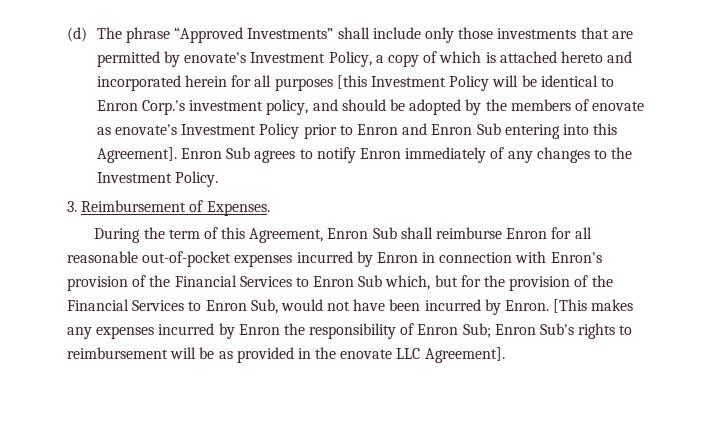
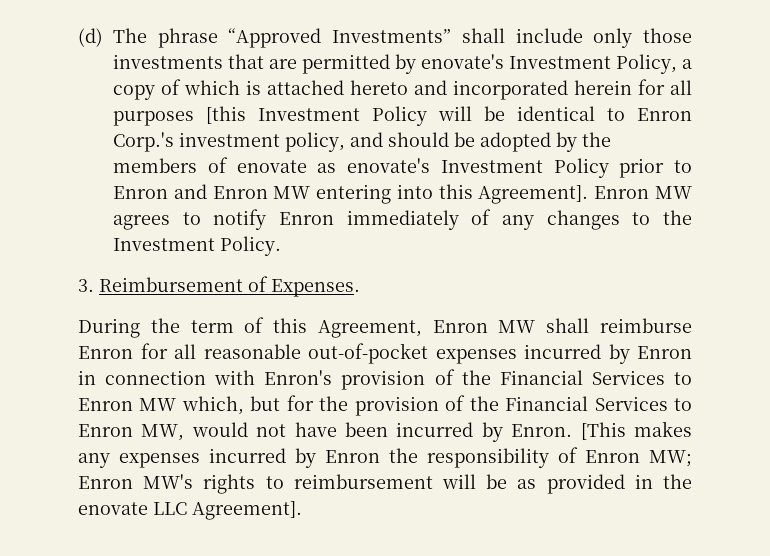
- (d) The phrase “Approved Investments” shall include only those investments that are permitted by enovate's Investment Policy, a copy of which is attached hereto and incorporated herein for all purposes [this Investment Policy will be identical to Enron Corp.'s investment policy, and should be adopted by the members of enovate as enovate's Investment Policy prior to Enron and Enron Sub entering into this Agreement].
+ (d) The phrase “Approved Investments” shall include only those investments that are permitted by enovate's Investment Policy, a copy of which is attached hereto and incorporated herein for all purposes [this Investment Policy will be identical to Enron Corp.'s investment policy, and should be adopted by the members of enovate as enovate's Investment Policy prior to Enron and Enron MW entering into this Agreement].
- Enron Sub agrees to notify Enron immediately of any changes to the Investment Policy.
+ Enron MW agrees to notify Enron immediately of any changes to the Investment Policy.
- During the term of this Agreement, Enron Sub shall reimburse Enron for all reasonable out-of-pocket expenses incurred by Enron in connection with Enron's provision of the Financial Services to Enron Sub which, but for the provision of the Financial Services to Enron Sub, would not have been incurred by Enron.
+ During the term of this Agreement, Enron MW shall reimburse Enron for all reasonable out-of-pocket expenses incurred by Enron in connection with Enron's provision of the Financial Services to Enron MW which, but for the provision of the Financial Services to Enron MW, would not have been incurred by Enron.
- [This makes any expenses incurred by Enron the responsibility of Enron Sub; Enron Sub's rights to reimbursement will be as provided in the enovate LLC Agreement].
+ [This makes any expenses incurred by Enron the responsibility of Enron MW; Enron MW's rights to reimbursement will be as provided in the enovate LLC Agreement].

